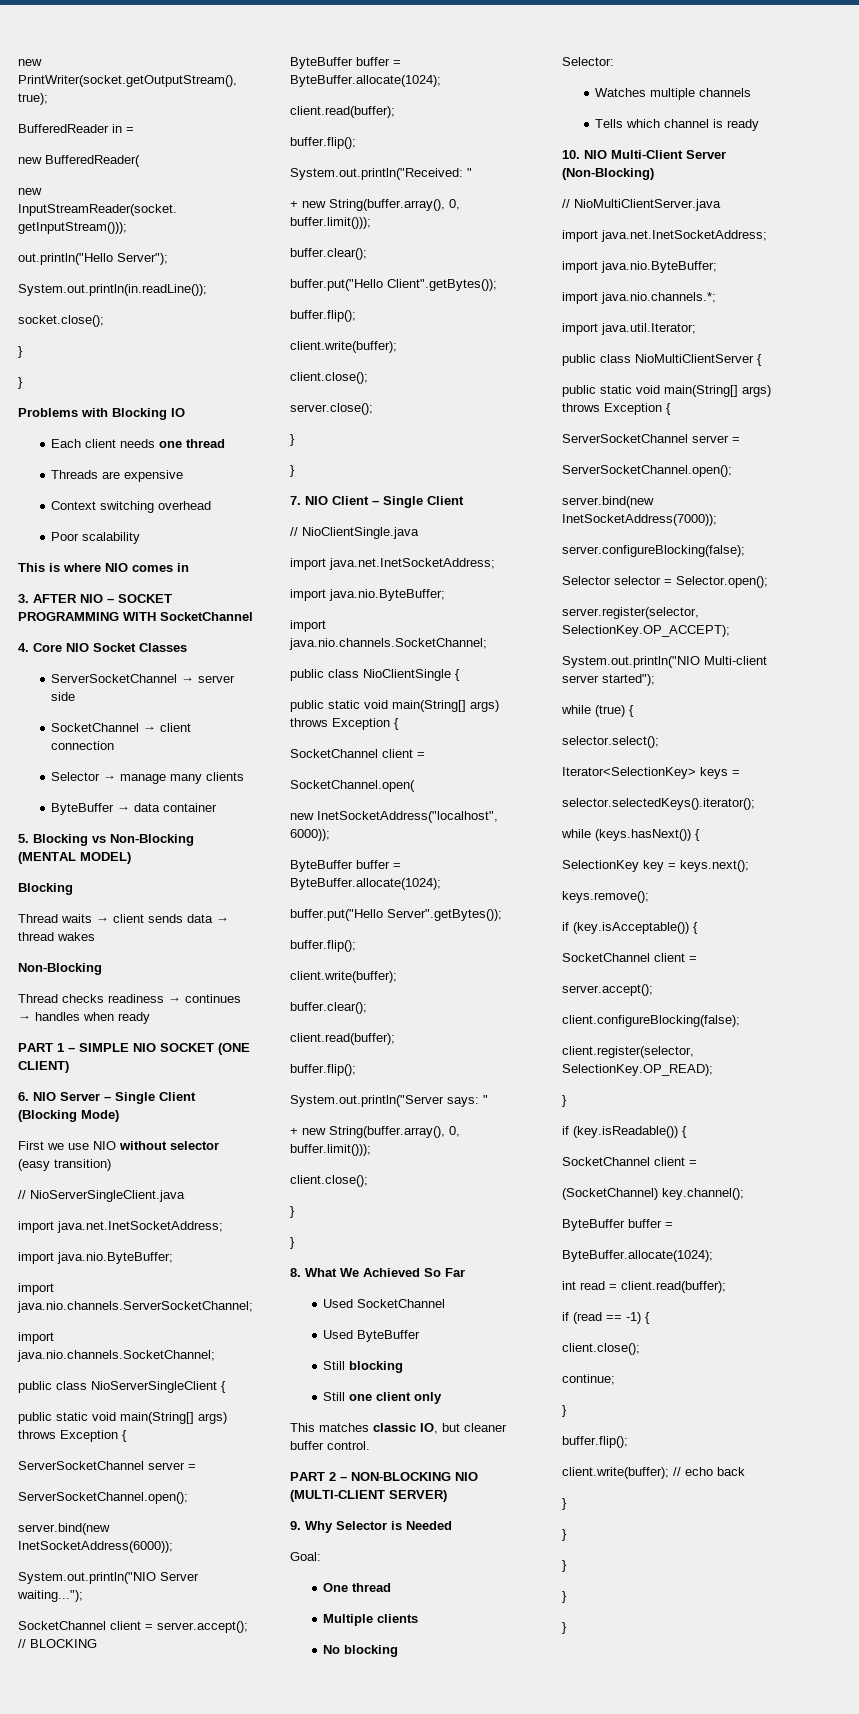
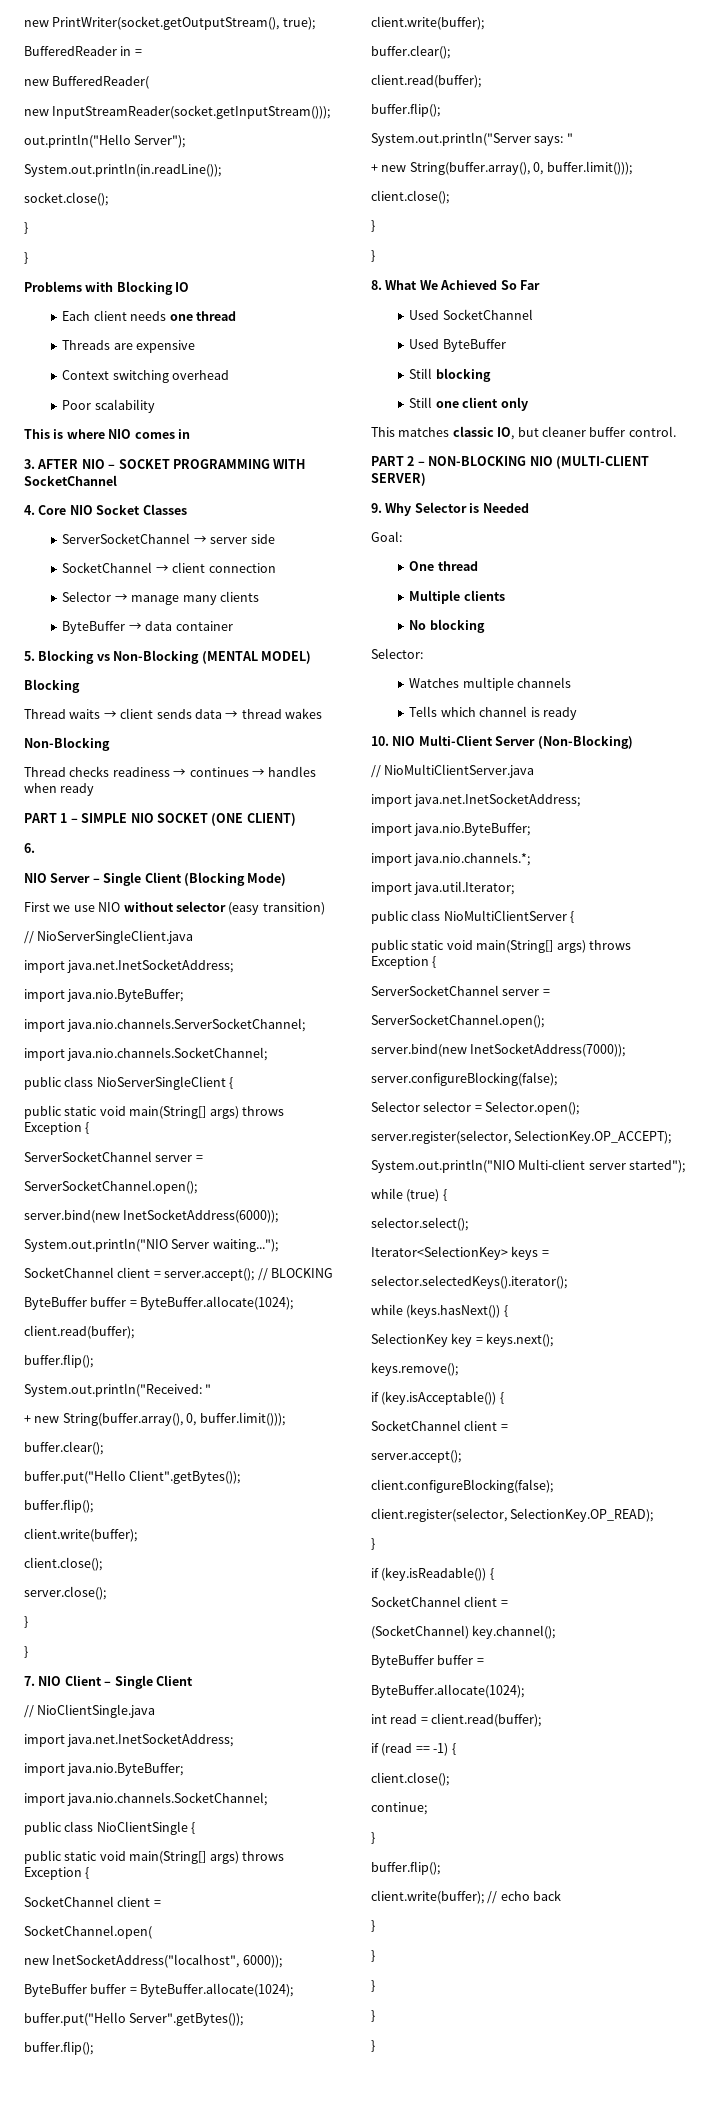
- 6. NIO Server – Single Client (Blocking Mode)
+ 6.
+ NIO Server – Single Client (Blocking Mode)

